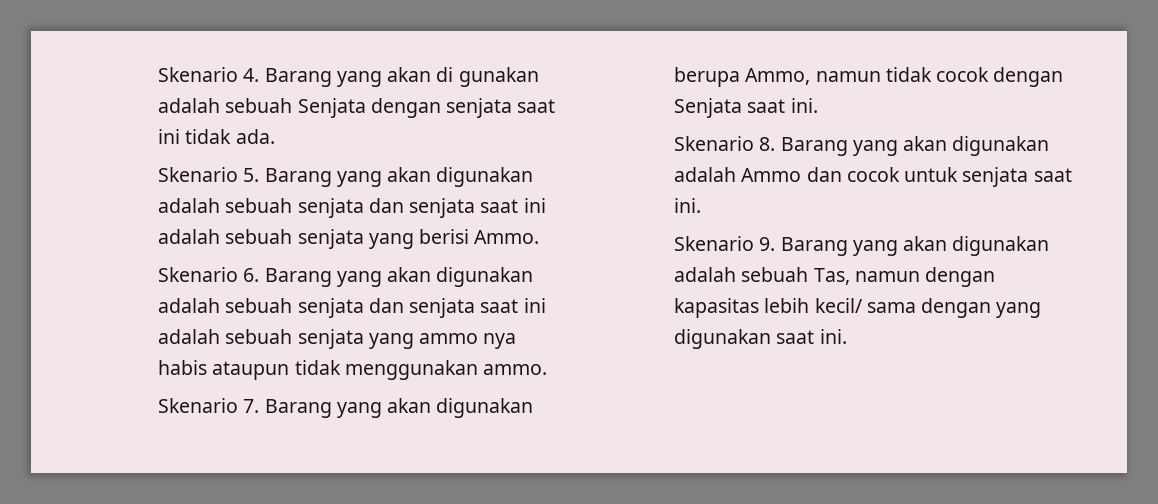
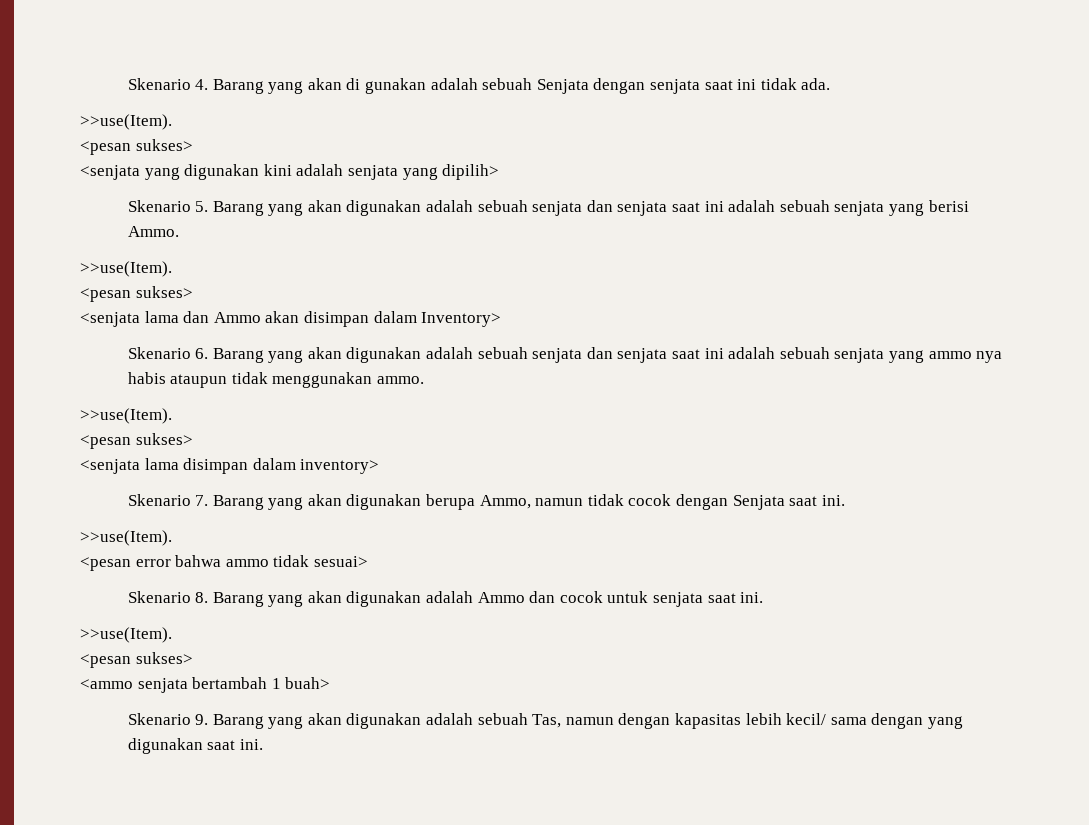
  Skenario 4. Barang yang akan di gunakan adalah sebuah Senjata dengan senjata saat ini tidak ada.
+ >>use(Item).
+ <pesan sukses>
+ <senjata yang digunakan kini adalah senjata yang dipilih>
  Skenario 5. Barang yang akan digunakan adalah sebuah senjata dan senjata saat ini adalah sebuah senjata yang berisi Ammo.
+ >>use(Item).
+ <pesan sukses>
+ <senjata lama dan Ammo akan disimpan dalam Inventory>
  Skenario 6. Barang yang akan digunakan adalah sebuah senjata dan senjata saat ini adalah sebuah senjata yang ammo nya habis ataupun tidak menggunakan ammo.
+ >>use(Item).
+ <pesan sukses>
+ <senjata lama disimpan dalam inventory>
  Skenario 7. Barang yang akan digunakan berupa Ammo, namun tidak cocok dengan Senjata saat ini.
+ >>use(Item).
+ <pesan error bahwa ammo tidak sesuai>
  Skenario 8. Barang yang akan digunakan adalah Ammo dan cocok untuk senjata saat ini.
+ >>use(Item).
+ <pesan sukses>
+ <ammo senjata bertambah 1 buah>

